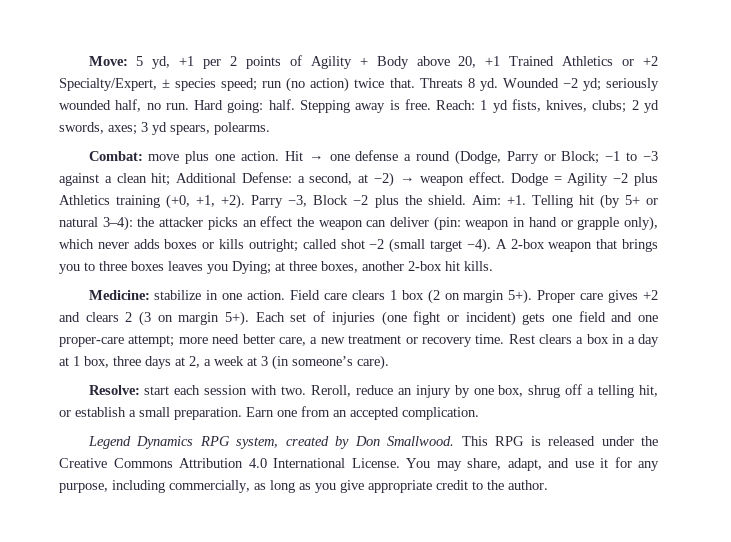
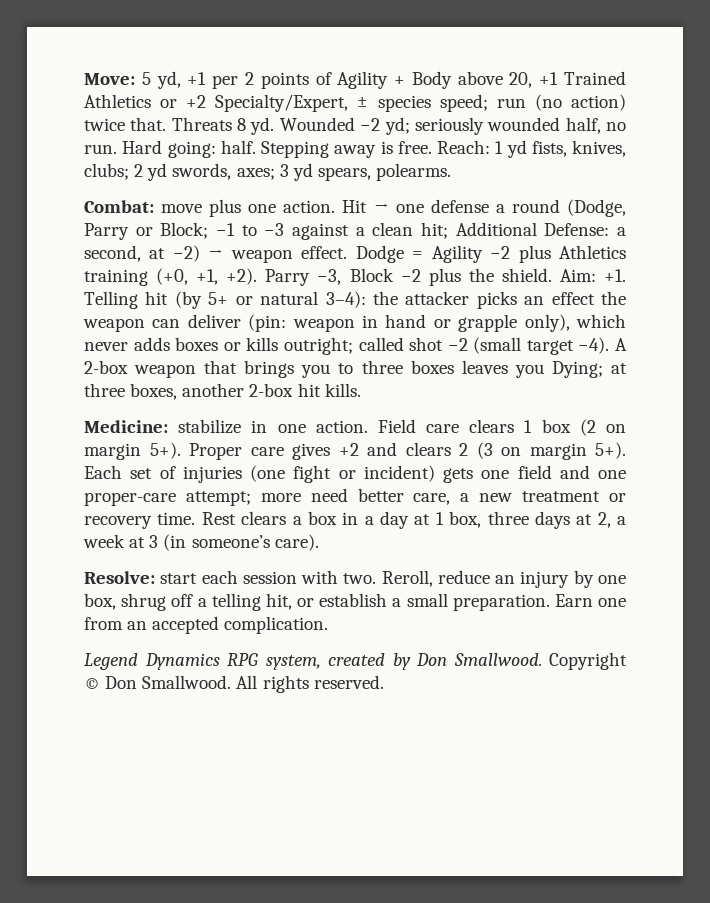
- This RPG is released under the Creative Commons Attribution 4.0 International License. You may share, adapt, and use it for any purpose, including commercially, as long as you give appropriate credit to the author.
+ Copyright © Don Smallwood. All rights reserved.

